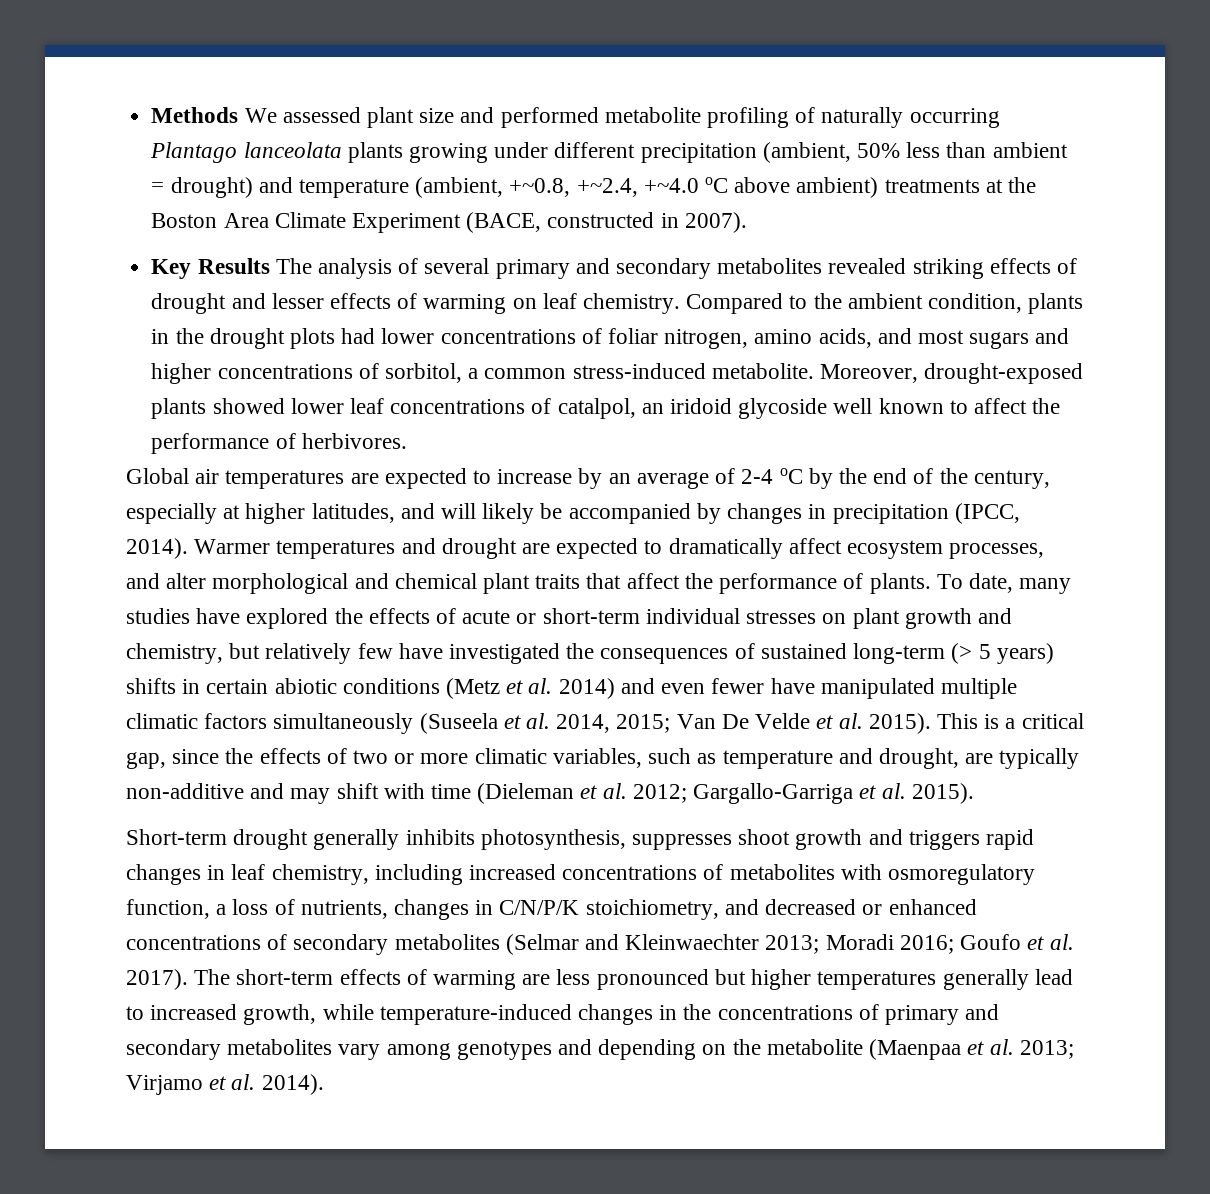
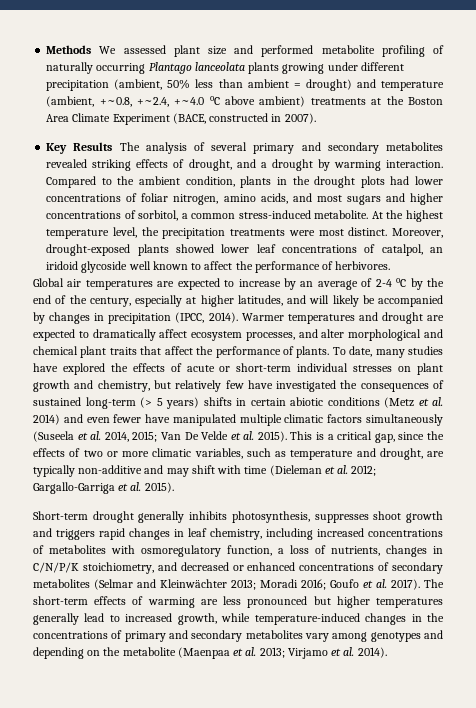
- Key Results The analysis of several primary and secondary metabolites revealed striking effects of drought and lesser effects of warming on leaf chemistry.
+ Key Results The analysis of several primary and secondary metabolites revealed striking effects of drought, and a drought by warming interaction.
+ At the highest temperature level, the precipitation treatments were most distinct.
- Short-term drought generally inhibits photosynthesis, suppresses shoot growth and triggers rapid changes in leaf chemistry, including increased concentrations of metabolites with osmoregulatory function, a loss of nutrients, changes in C/N/P/K stoichiometry, and decreased or enhanced concentrations of secondary metabolites (Selmar and Kleinwaechter 2013; Moradi 2016; Goufo et al. 2017).
+ Short-term drought generally inhibits photosynthesis, suppresses shoot growth and triggers rapid changes in leaf chemistry, including increased concentrations of metabolites with osmoregulatory function, a loss of nutrients, changes in C/N/P/K stoichiometry, and decreased or enhanced concentrations of secondary metabolites (Selmar and Kleinwächter 2013; Moradi 2016; Goufo et al. 2017).

